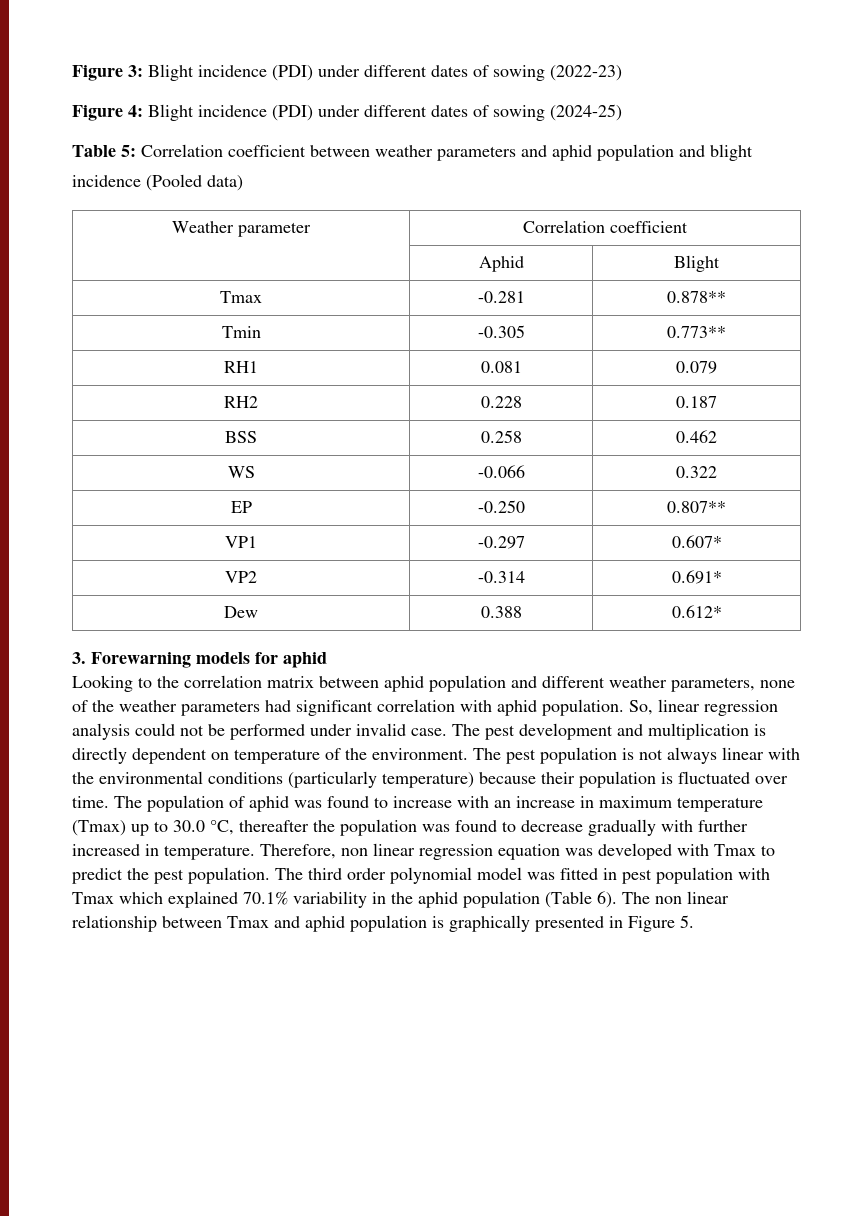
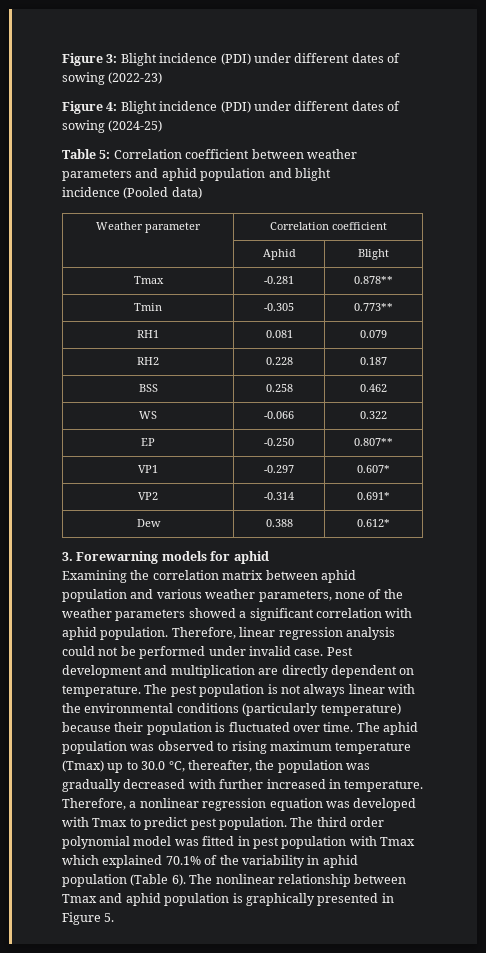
- Looking to the correlation matrix between aphid population and different weather parameters, none of the weather parameters had significant correlation with aphid population.
+ Examining the correlation matrix between aphid population and various weather parameters, none of the weather parameters showed a significant correlation with aphid population.
- So, linear regression analysis could not be performed under invalid case.
+ Therefore, linear regression analysis could not be performed under invalid case.
- The pest development and multiplication is directly dependent on temperature of the environment.
+ Pest development and multiplication are directly dependent on temperature.
- The population of aphid was found to increase with an increase in maximum temperature (Tmax) up to 30.0 °C, thereafter the population was found to decrease gradually with further increased in temperature.
+ The aphid population was observed to rising maximum temperature (Tmax) up to 30.0 °C, thereafter, the population was gradually decreased with further increased in temperature.
- Therefore, non linear regression equation was developed with Tmax to predict the pest population.
+ Therefore, a nonlinear regression equation was developed with Tmax to predict pest population.
- The third order polynomial model was fitted in pest population with Tmax which explained 70.1% variability in the aphid population (Table 6).
+ The third order polynomial model was fitted in pest population with Tmax which explained 70.1% of the variability in aphid population (Table 6).
- The non linear relationship between Tmax and aphid population is graphically presented in Figure 5.
+ The nonlinear relationship between Tmax and aphid population is graphically presented in Figure 5.

